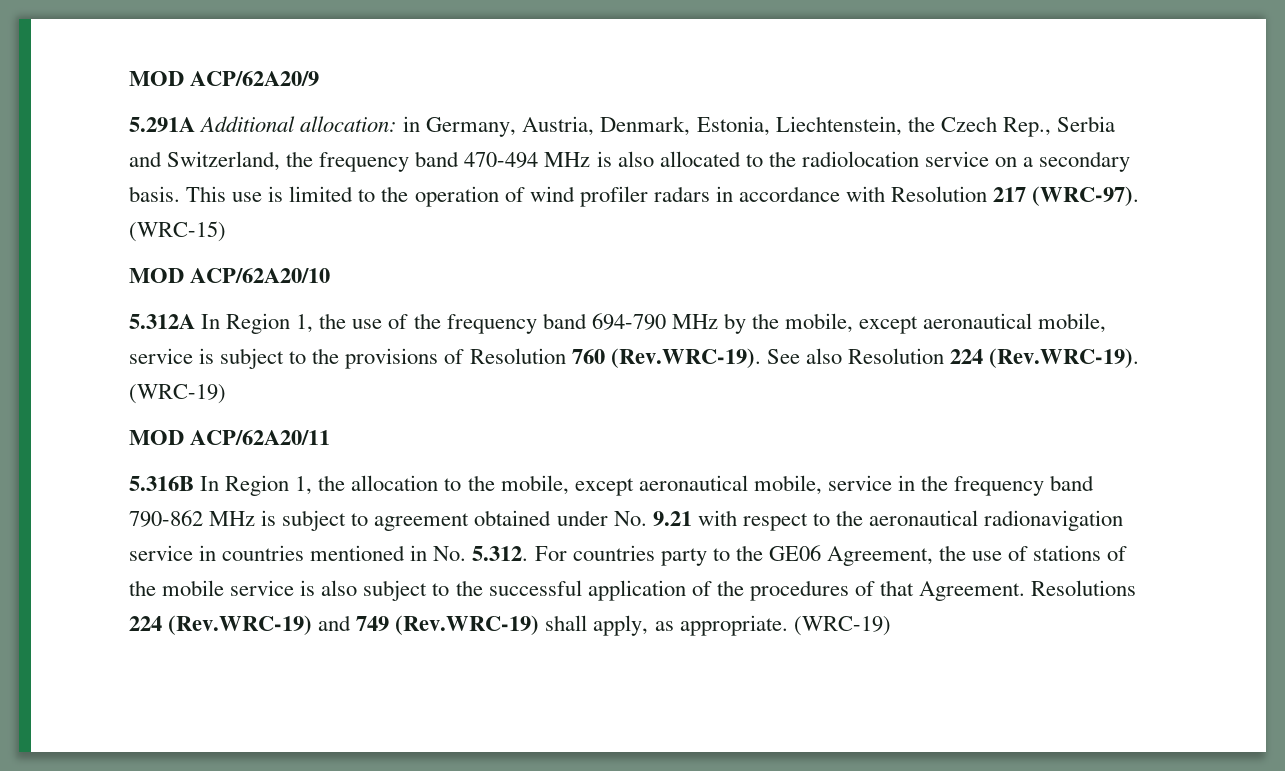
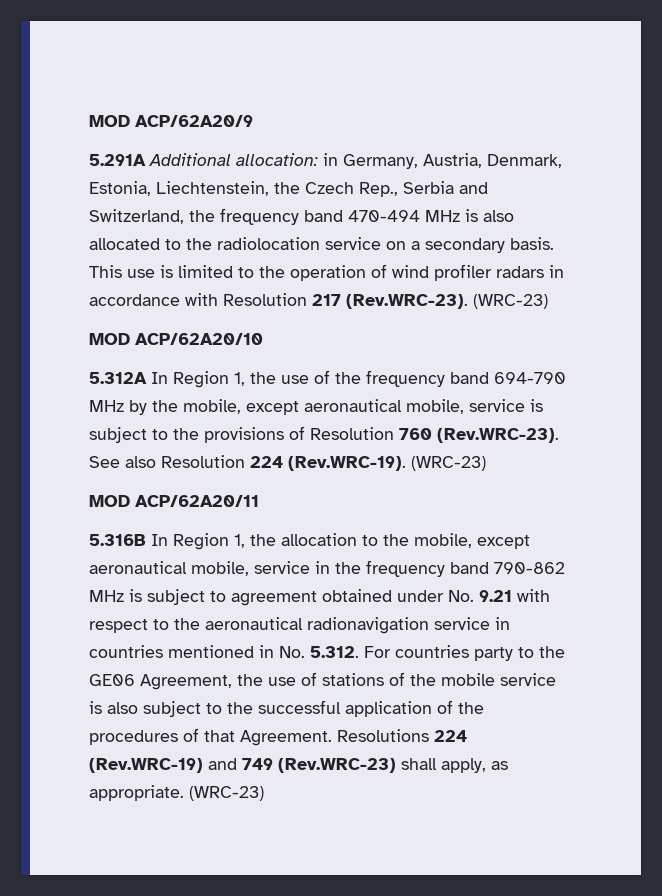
- This use is limited to the operation of wind profiler radars in accordance with Resolution 217 (WRC-97). (WRC-15)
+ This use is limited to the operation of wind profiler radars in accordance with Resolution 217 (Rev.WRC-23). (WRC-23)
- 5.312A In Region 1, the use of the frequency band 694-790 MHz by the mobile, except aeronautical mobile, service is subject to the provisions of Resolution 760 (Rev.WRC-19). See also Resolution 224 (Rev.WRC-19). (WRC-19)
+ 5.312A In Region 1, the use of the frequency band 694-790 MHz by the mobile, except aeronautical mobile, service is subject to the provisions of Resolution 760 (Rev.WRC-23). See also Resolution 224 (Rev.WRC-19). (WRC-23)
- Resolutions 224 (Rev.WRC-19) and 749 (Rev.WRC-19) shall apply, as appropriate. (WRC-19)
+ Resolutions 224 (Rev.WRC-19) and 749 (Rev.WRC-23) shall apply, as appropriate. (WRC-23)

